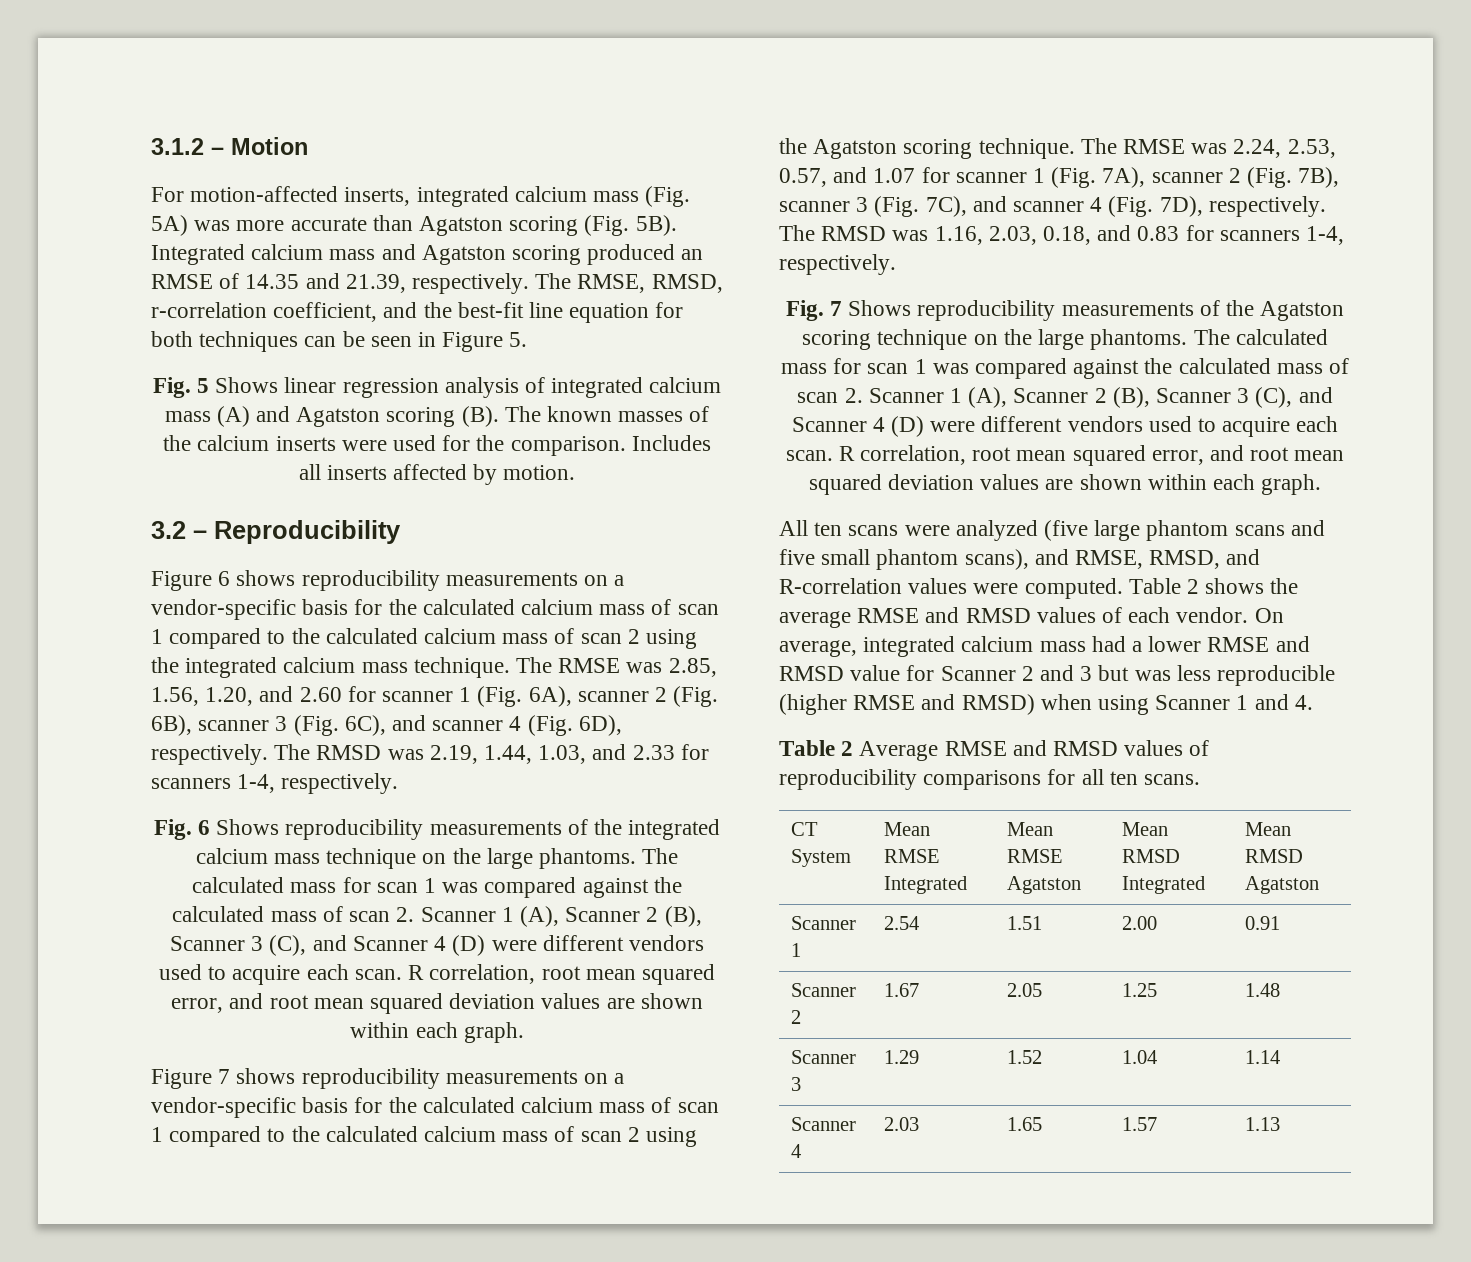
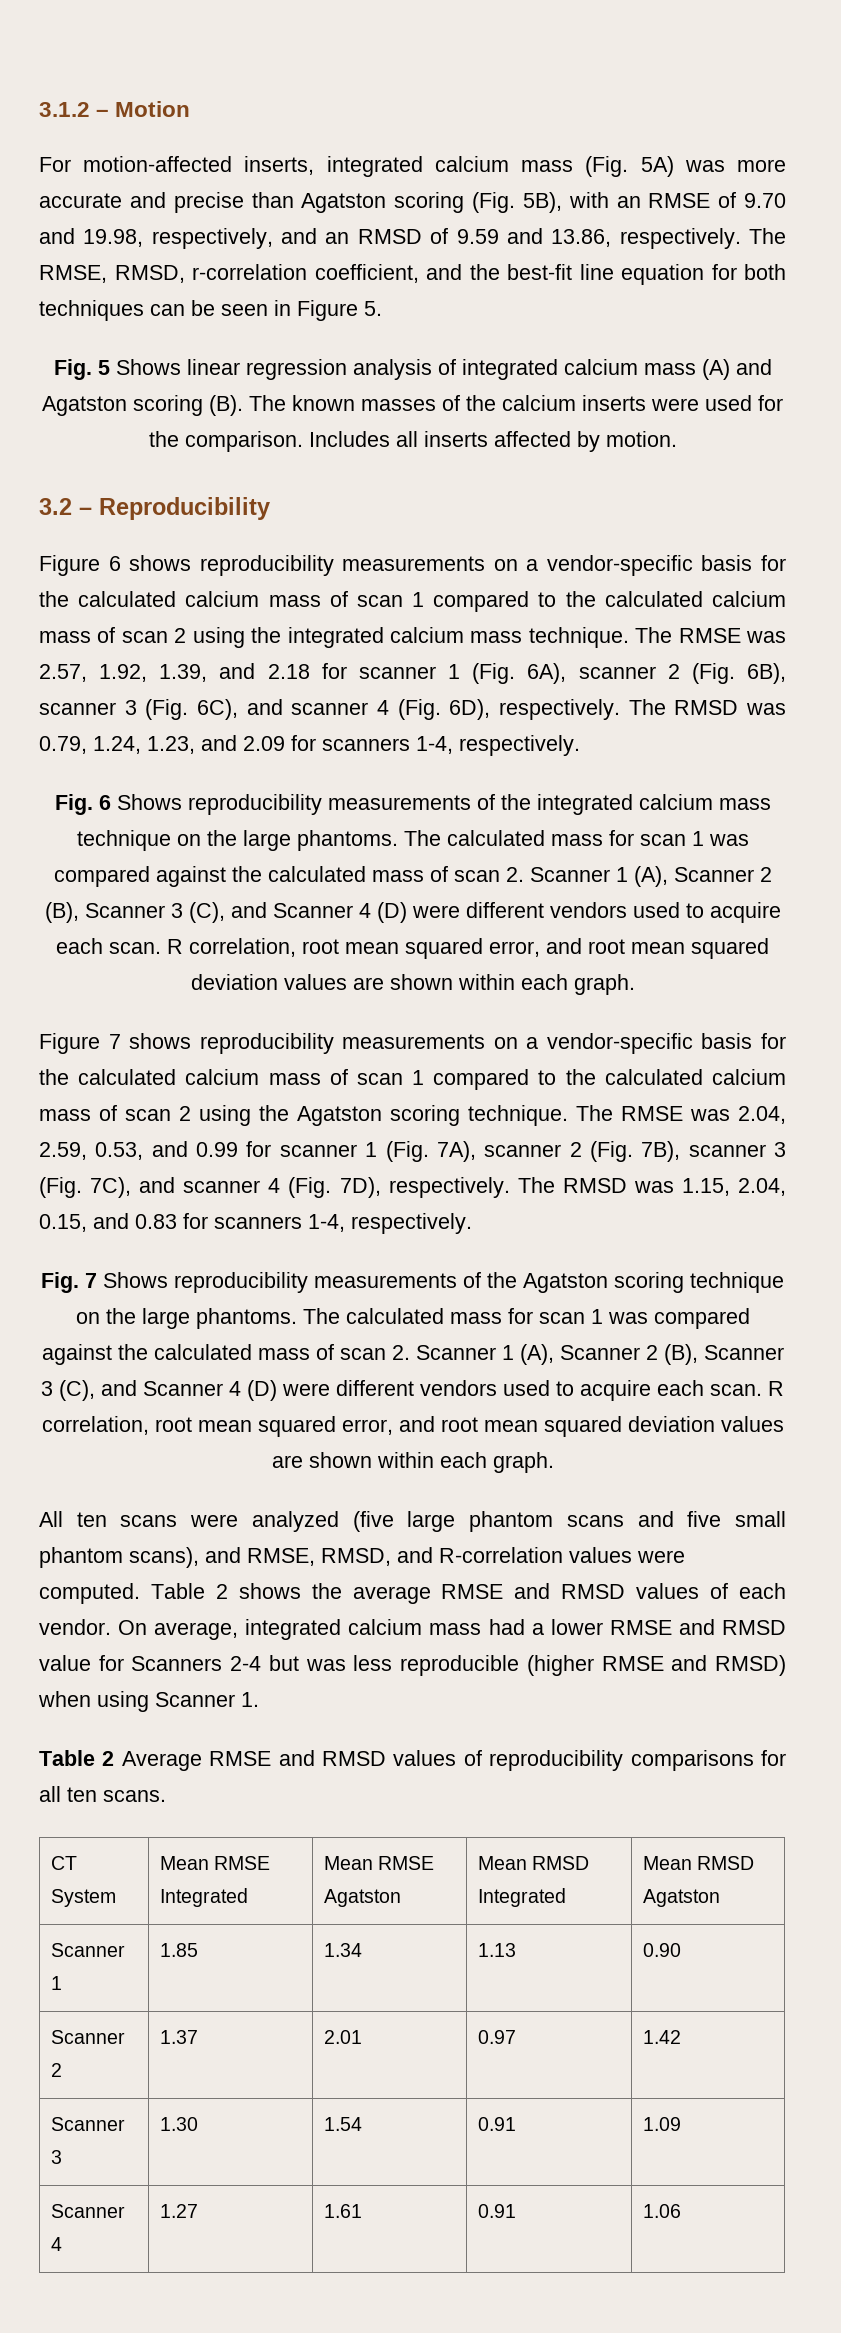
- For motion-affected inserts, integrated calcium mass (Fig. 5A) was more accurate than Agatston scoring (Fig. 5B). Integrated calcium mass and Agatston scoring produced an RMSE of 14.35 and 21.39, respectively.
+ For motion-affected inserts, integrated calcium mass (Fig. 5A) was more accurate and precise than Agatston scoring (Fig. 5B), with an RMSE of 9.70 and 19.98, respectively, and an RMSD of 9.59 and 13.86, respectively.
- The RMSE was 2.85, 1.56, 1.20, and 2.60 for scanner 1 (Fig. 6A), scanner 2 (Fig. 6B), scanner 3 (Fig. 6C), and scanner 4 (Fig. 6D), respectively.
+ The RMSE was 2.57, 1.92, 1.39, and 2.18 for scanner 1 (Fig. 6A), scanner 2 (Fig. 6B), scanner 3 (Fig. 6C), and scanner 4 (Fig. 6D), respectively.
- The RMSD was 2.19, 1.44, 1.03, and 2.33 for scanners 1-4, respectively.
+ The RMSD was 0.79, 1.24, 1.23, and 2.09 for scanners 1-4, respectively.
- The RMSE was 2.24, 2.53, 0.57, and 1.07 for scanner 1 (Fig. 7A), scanner 2 (Fig. 7B), scanner 3 (Fig. 7C), and scanner 4 (Fig. 7D), respectively.
+ The RMSE was 2.04, 2.59, 0.53, and 0.99 for scanner 1 (Fig. 7A), scanner 2 (Fig. 7B), scanner 3 (Fig. 7C), and scanner 4 (Fig. 7D), respectively.
- The RMSD was 1.16, 2.03, 0.18, and 0.83 for scanners 1-4, respectively.
+ The RMSD was 1.15, 2.04, 0.15, and 0.83 for scanners 1-4, respectively.
- On average, integrated calcium mass had a lower RMSE and RMSD value for Scanner 2 and 3 but was less reproducible (higher RMSE and RMSD) when using Scanner 1 and 4.
+ On average, integrated calcium mass had a lower RMSE and RMSD value for Scanners 2-4 but was less reproducible (higher RMSE and RMSD) when using Scanner 1.
- Scanner 1 | 2.54 | 1.51 | 2.00 | 0.91
- Scanner 2 | 1.67 | 2.05 | 1.25 | 1.48
- Scanner 3 | 1.29 | 1.52 | 1.04 | 1.14
- Scanner 4 | 2.03 | 1.65 | 1.57 | 1.13
+ Scanner 1 | 1.85 | 1.34 | 1.13 | 0.90
+ Scanner 2 | 1.37 | 2.01 | 0.97 | 1.42
+ Scanner 3 | 1.30 | 1.54 | 0.91 | 1.09
+ Scanner 4 | 1.27 | 1.61 | 0.91 | 1.06

